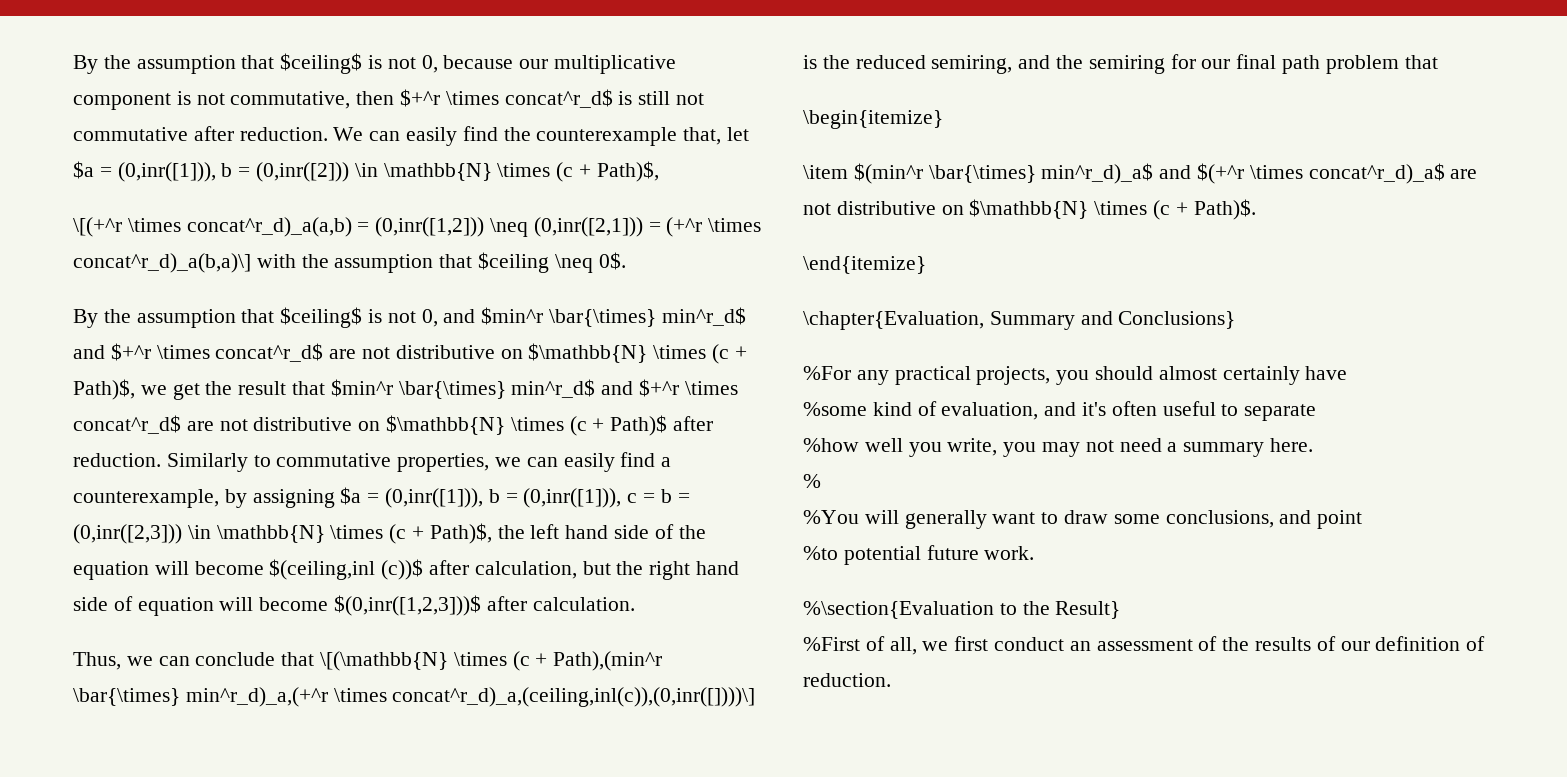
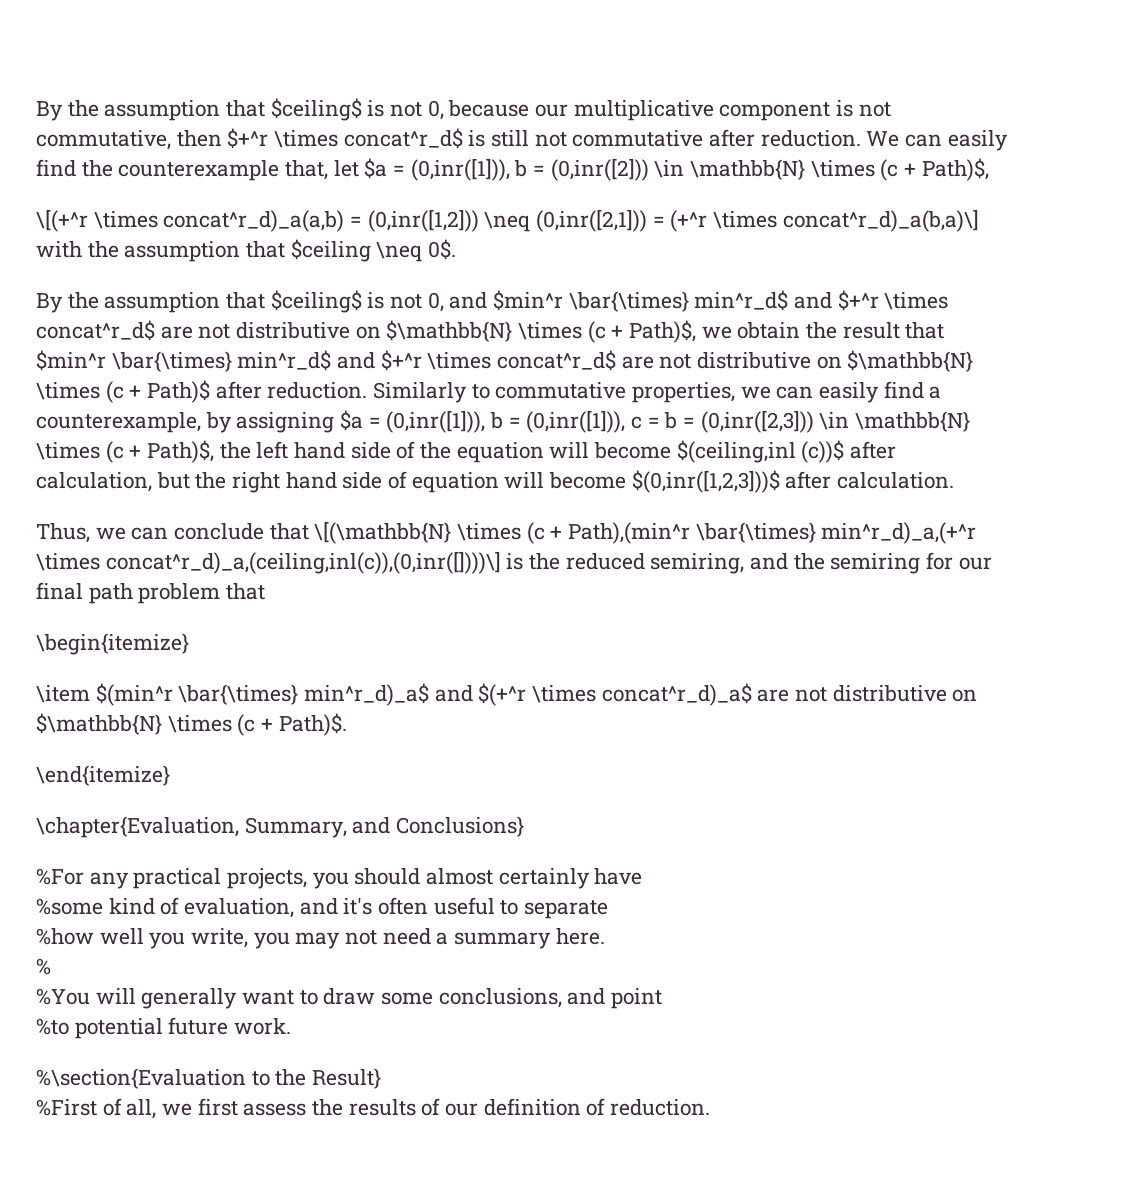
- By the assumption that $ceiling$ is not 0, and $min^r \bar{\times} min^r_d$ and $+^r \times concat^r_d$ are not distributive on $\mathbb{N} \times (c + Path)$, we get the result that $min^r \bar{\times} min^r_d$ and $+^r \times concat^r_d$ are not distributive on $\mathbb{N} \times (c + Path)$ after reduction.
+ By the assumption that $ceiling$ is not 0, and $min^r \bar{\times} min^r_d$ and $+^r \times concat^r_d$ are not distributive on $\mathbb{N} \times (c + Path)$, we obtain the result that $min^r \bar{\times} min^r_d$ and $+^r \times concat^r_d$ are not distributive on $\mathbb{N} \times (c + Path)$ after reduction.
- \chapter{Evaluation, Summary and Conclusions}
+ \chapter{Evaluation, Summary, and Conclusions}
- %First of all, we first conduct an assessment of the results of our definition of reduction.
+ %First of all, we first assess the results of our definition of reduction.

